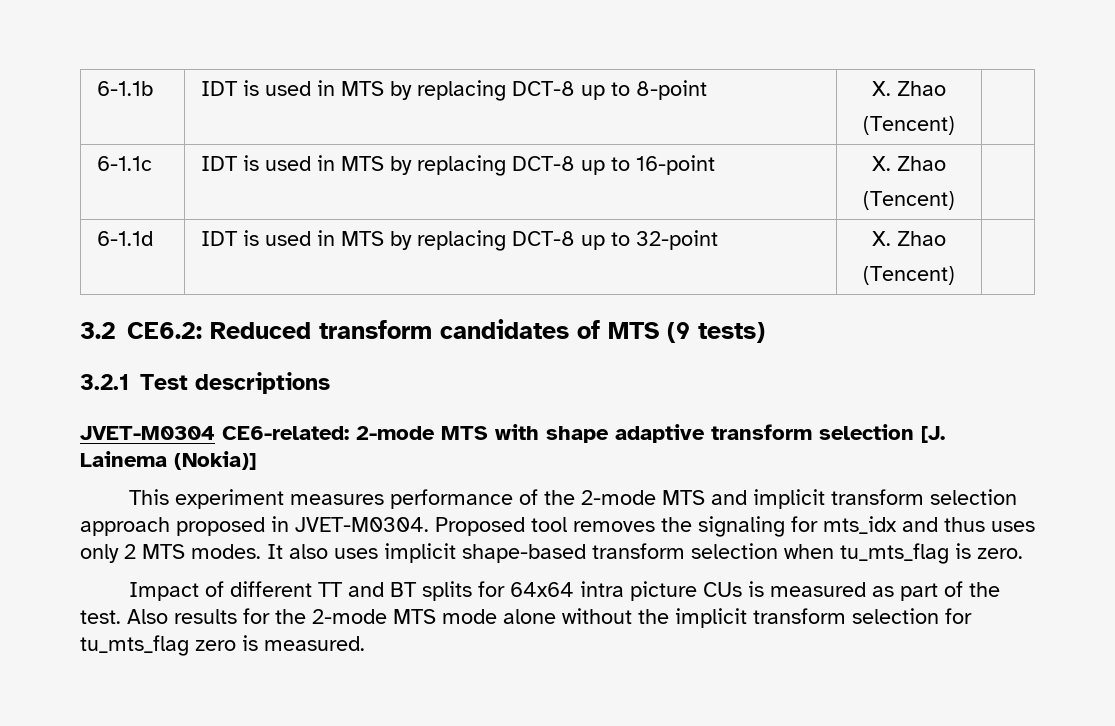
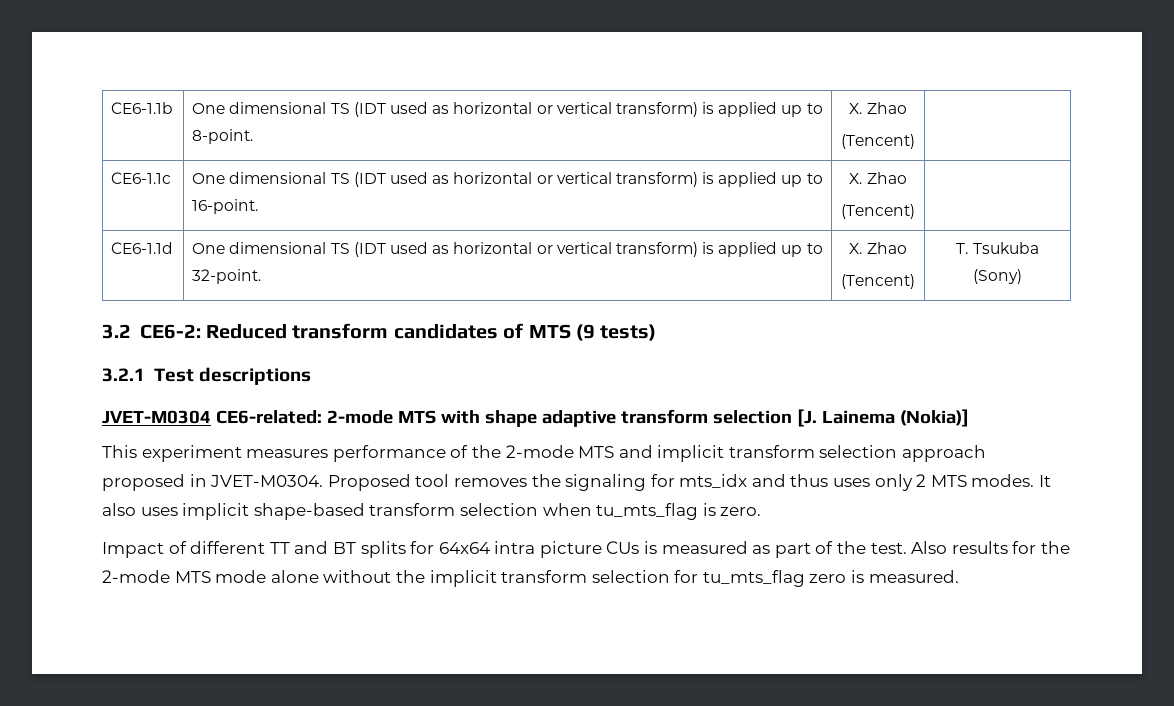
- 6-1.1b | IDT is used in MTS by replacing DCT-8 up to 8-point | X. Zhao
+ CE6-1.1b | One dimensional TS (IDT used as horizontal or vertical transform) is applied up to 8-point. | X. Zhao
  (Tencent) |
- 6-1.1c | IDT is used in MTS by replacing DCT-8 up to 16-point | X. Zhao
+ CE6-1.1c | One dimensional TS (IDT used as horizontal or vertical transform) is applied up to 16-point. | X. Zhao
  (Tencent) |
- 6-1.1d | IDT is used in MTS by replacing DCT-8 up to 32-point | X. Zhao
- (Tencent) |
+ CE6-1.1d | One dimensional TS (IDT used as horizontal or vertical transform) is applied up to 32-point. | X. Zhao
+ (Tencent) | T. Tsukuba (Sony)
- 3.2 CE6.2: Reduced transform candidates of MTS (9 tests)
+ 3.2 CE6-2: Reduced transform candidates of MTS (9 tests)

